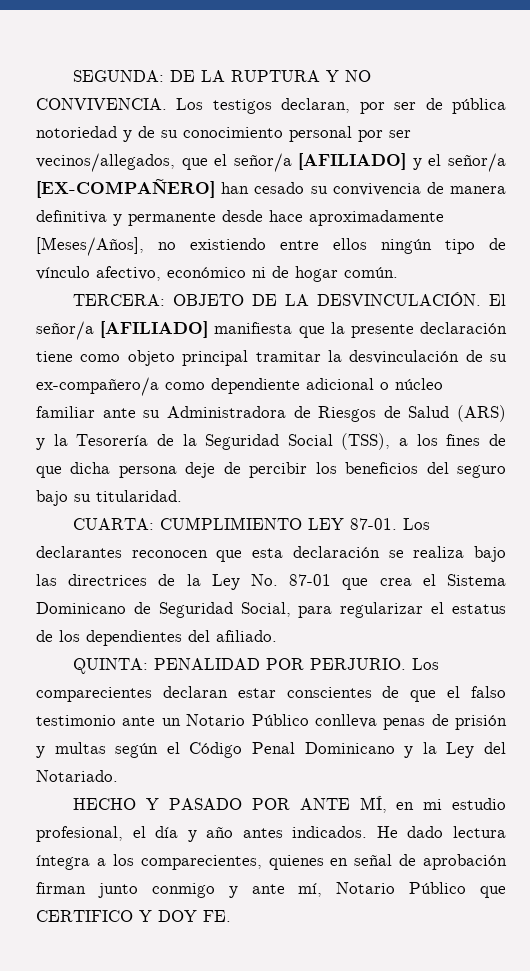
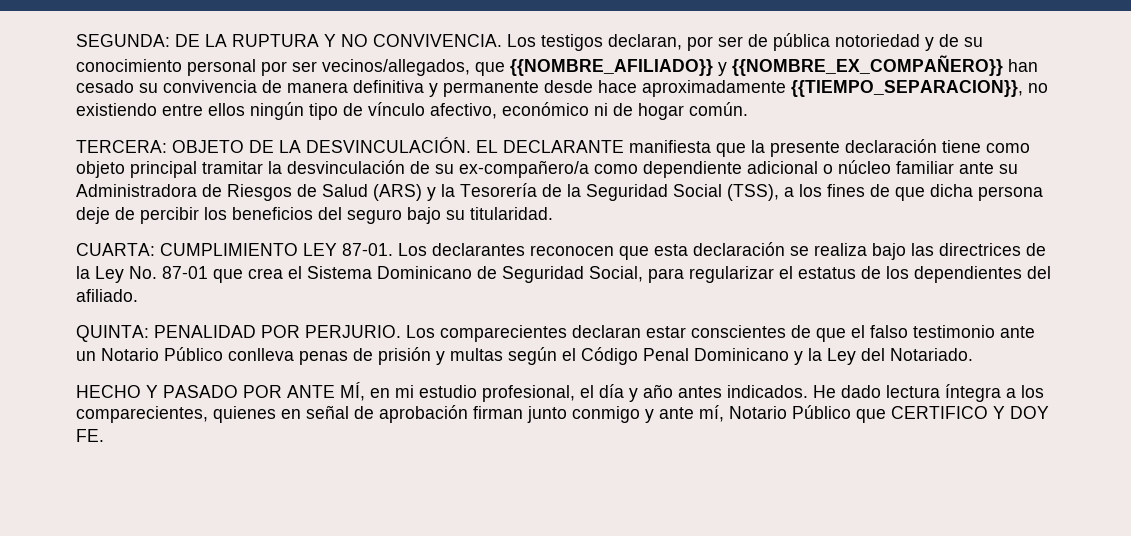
- Los testigos declaran, por ser de pública notoriedad y de su conocimiento personal por ser vecinos/allegados, que el señor/a [AFILIADO] y el señor/a [EX-COMPAÑERO] han cesado su convivencia de manera definitiva y permanente desde hace aproximadamente [Meses/Años], no existiendo entre ellos ningún tipo de vínculo afectivo, económico ni de hogar común.
+ Los testigos declaran, por ser de pública notoriedad y de su conocimiento personal por ser vecinos/allegados, que {{NOMBRE_AFILIADO}} y {{NOMBRE_EX_COMPAÑERO}} han cesado su convivencia de manera definitiva y permanente desde hace aproximadamente {{TIEMPO_SEPARACION}}, no existiendo entre ellos ningún tipo de vínculo afectivo, económico ni de hogar común.
- El señor/a [AFILIADO] manifiesta que la presente declaración tiene como objeto principal tramitar la desvinculación de su ex-compañero/a como dependiente adicional o núcleo familiar ante su Administradora de Riesgos de Salud (ARS) y la Tesorería de la Seguridad Social (TSS), a los fines de que dicha persona deje de percibir los beneficios del seguro bajo su titularidad.
+ EL DECLARANTE manifiesta que la presente declaración tiene como objeto principal tramitar la desvinculación de su ex-compañero/a como dependiente adicional o núcleo familiar ante su Administradora de Riesgos de Salud (ARS) y la Tesorería de la Seguridad Social (TSS), a los fines de que dicha persona deje de percibir los beneficios del seguro bajo su titularidad.

